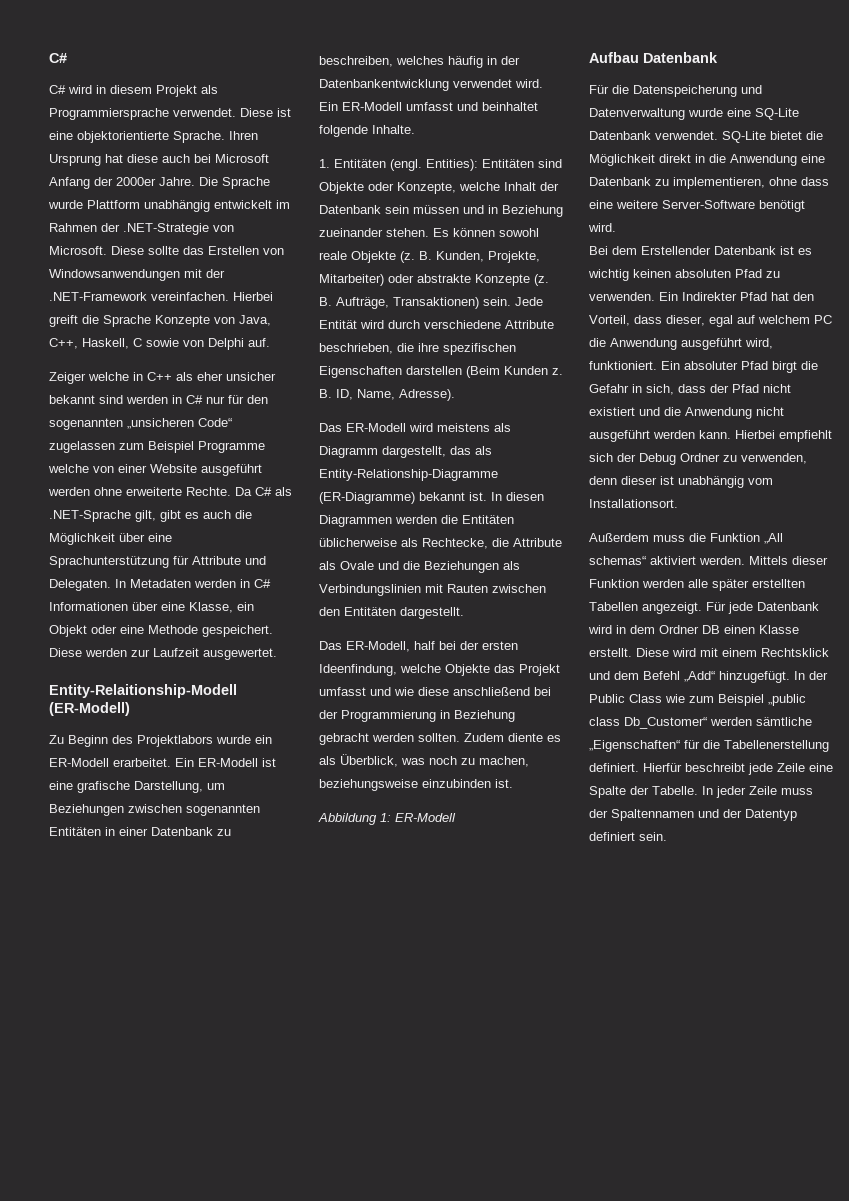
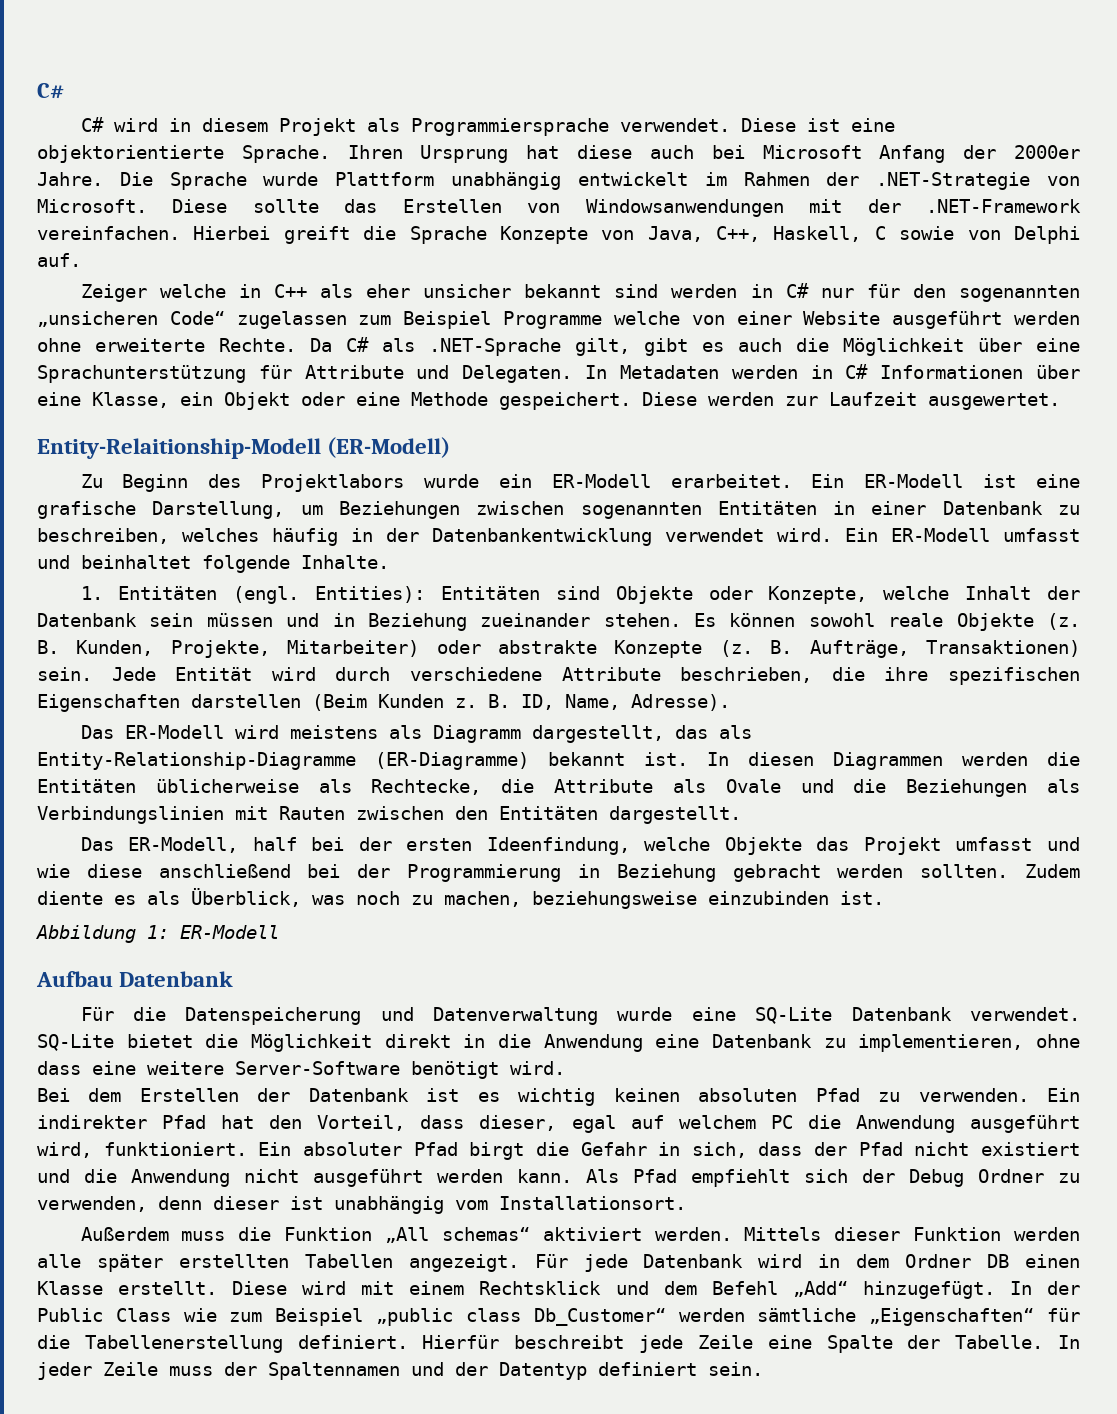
- Bei dem Erstellender Datenbank ist es wichtig keinen absoluten Pfad zu verwenden.
+ Bei dem Erstellen der Datenbank ist es wichtig keinen absoluten Pfad zu verwenden.
- Ein Indirekter Pfad hat den Vorteil, dass dieser, egal auf welchem PC die Anwendung ausgeführt wird, funktioniert.
+ Ein indirekter Pfad hat den Vorteil, dass dieser, egal auf welchem PC die Anwendung ausgeführt wird, funktioniert.
- Hierbei empfiehlt sich der Debug Ordner zu verwenden, denn dieser ist unabhängig vom Installationsort.
+ Als Pfad empfiehlt sich der Debug Ordner zu verwenden, denn dieser ist unabhängig vom Installationsort.

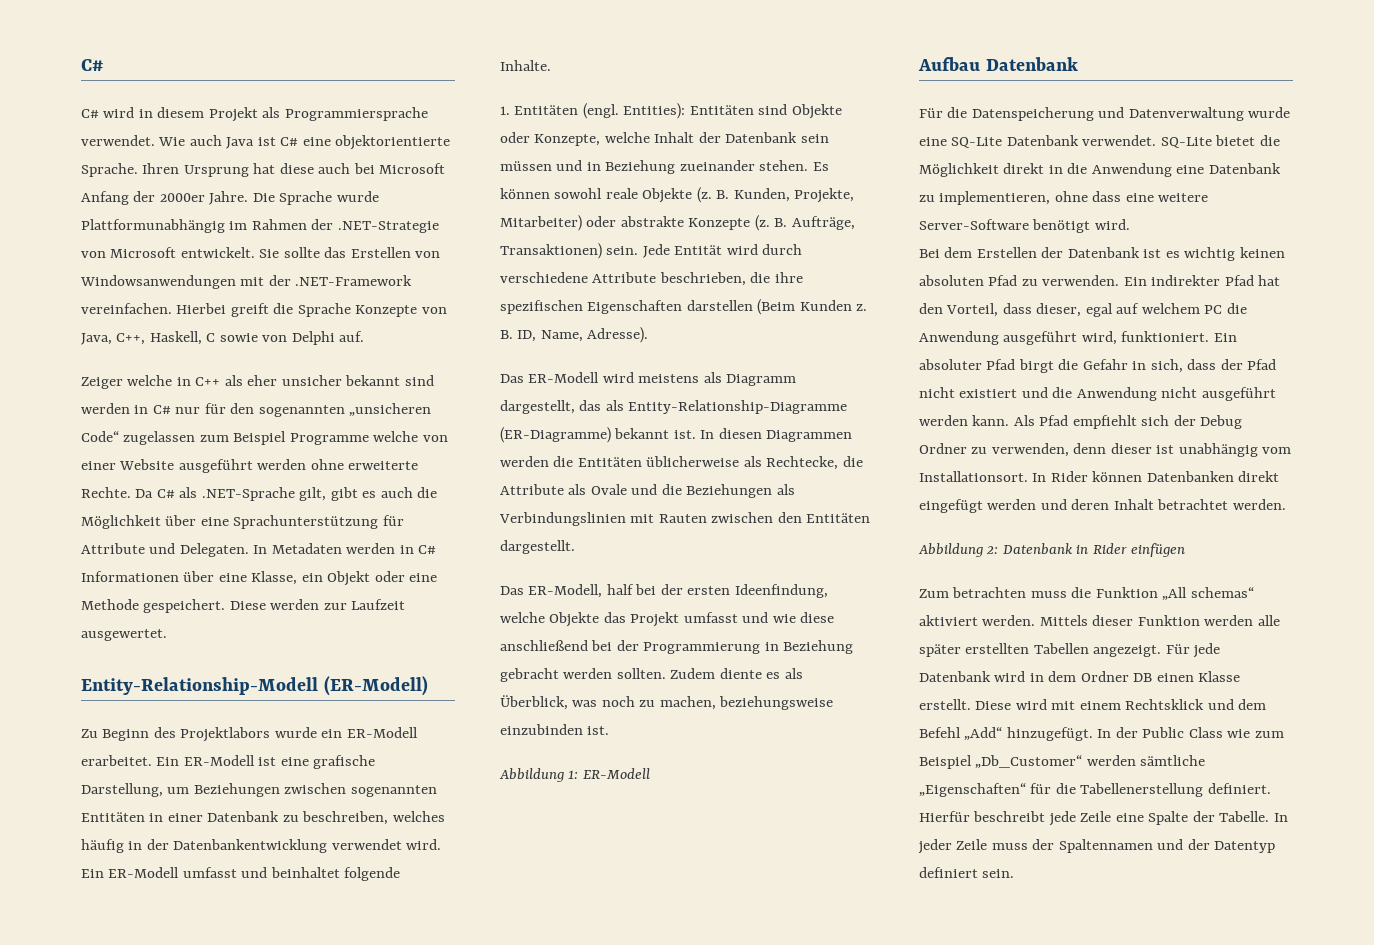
- Diese ist eine objektorientierte Sprache.
+ Wie auch Java ist C# eine objektorientierte Sprache.
- Die Sprache wurde Plattform unabhängig entwickelt im Rahmen der .NET-Strategie von Microsoft. Diese sollte das Erstellen von Windowsanwendungen mit der .NET-Framework vereinfachen.
+ Die Sprache wurde Plattformunabhängig im Rahmen der .NET-Strategie von Microsoft entwickelt. Sie sollte das Erstellen von Windowsanwendungen mit der .NET-Framework vereinfachen.
- Entity-Relaitionship-Modell (ER-Modell)
+ Entity-Relationship-Modell (ER-Modell)
- Als Pfad empfiehlt sich der Debug Ordner zu verwenden, denn dieser ist unabhängig vom Installationsort.
- Außerdem muss die Funktion „All schemas“ aktiviert werden.
+ Als Pfad empfiehlt sich der Debug Ordner zu verwenden, denn dieser ist unabhängig vom Installationsort. In Rider können Datenbanken direkt eingefügt werden und deren Inhalt betrachtet werden.
+ Abbildung 2: Datenbank in Rider einfügen
+ Zum betrachten muss die Funktion „All schemas“ aktiviert werden.
- In der Public Class wie zum Beispiel „public class Db_Customer“ werden sämtliche „Eigenschaften“ für die Tabellenerstellung definiert.
+ In der Public Class wie zum Beispiel „Db_Customer“ werden sämtliche „Eigenschaften“ für die Tabellenerstellung definiert.

